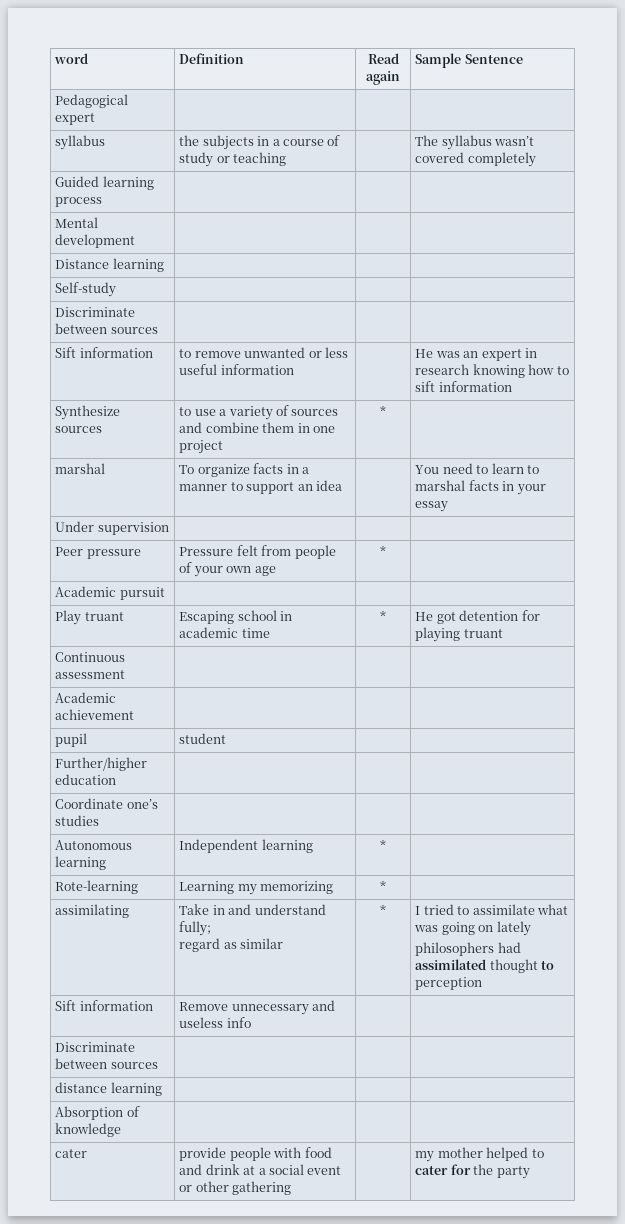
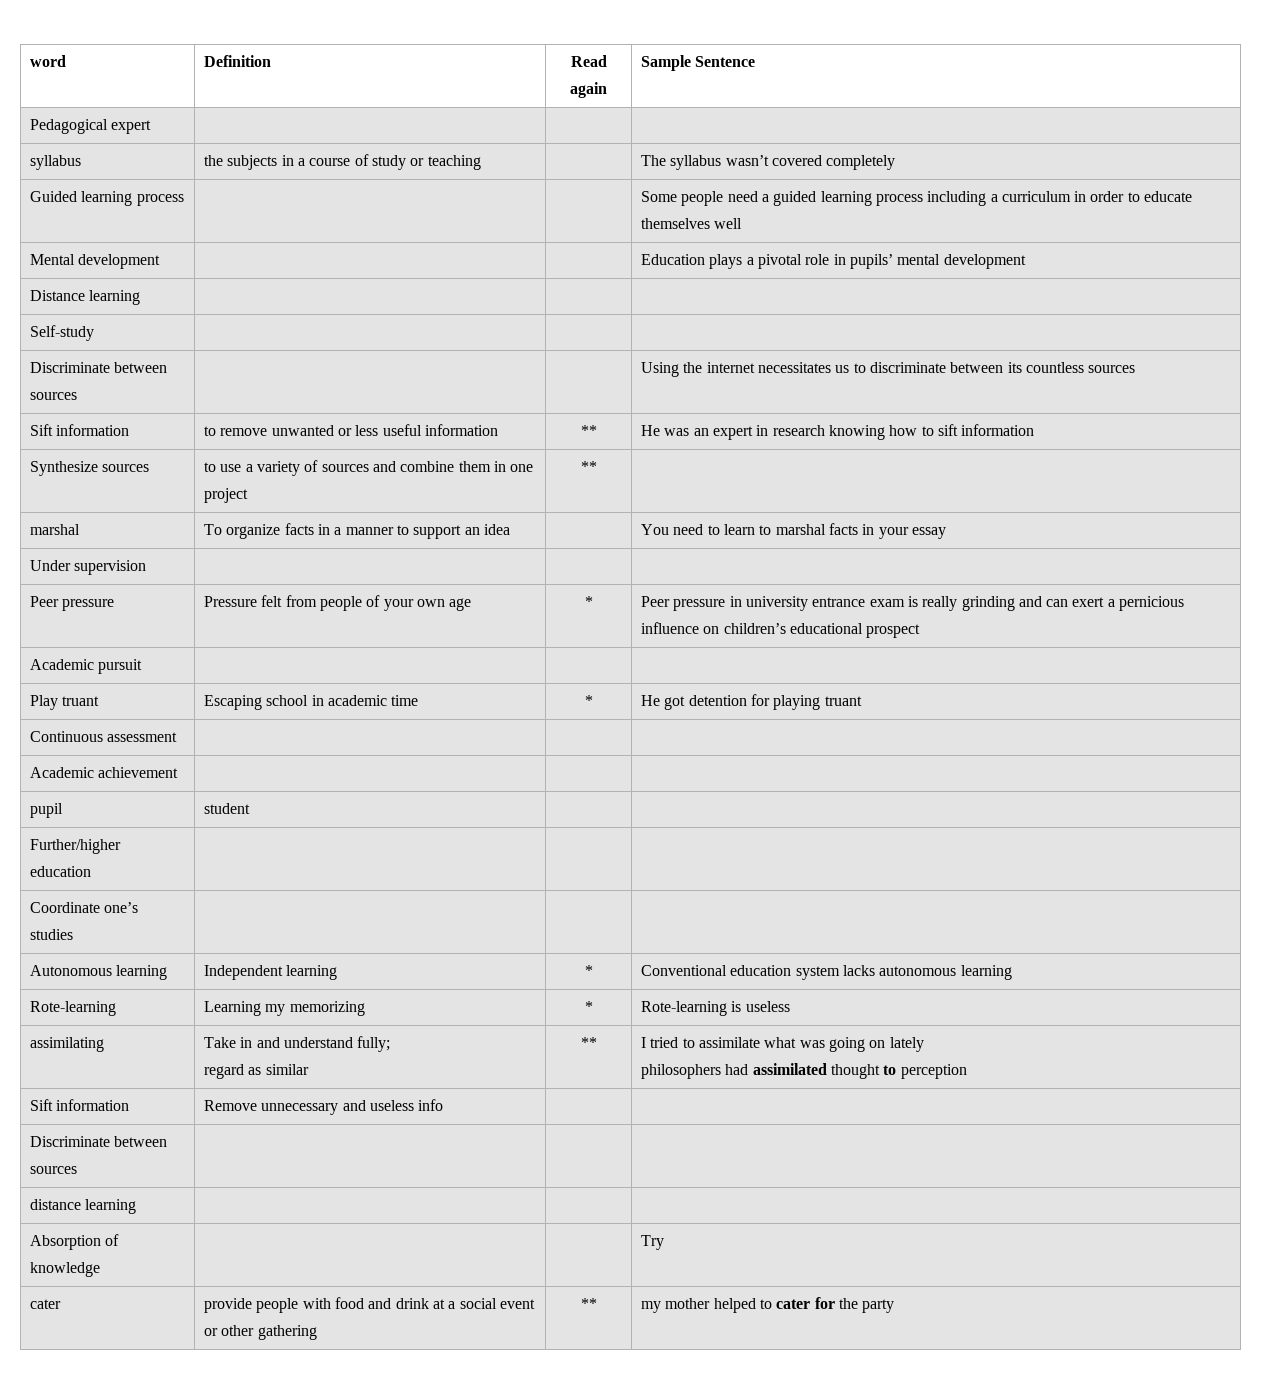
- Guided learning process | | |
- Mental development | | |
+ Guided learning process | | | Some people need a guided learning process including a curriculum in order to educate themselves well
+ Mental development | | | Education plays a pivotal role in pupils’ mental development
  Self-study | | |
- Discriminate between sources | | |
+ Discriminate between sources | | | Using the internet necessitates us to discriminate between its countless sources
- Sift information | to remove unwanted or less useful information | | He was an expert in research knowing how to sift information
+ Sift information | to remove unwanted or less useful information | ** | He was an expert in research knowing how to sift information
- Synthesize sources | to use a variety of sources and combine them in one project | * |
+ Synthesize sources | to use a variety of sources and combine them in one project | ** |
- Peer pressure | Pressure felt from people of your own age | * |
+ Peer pressure | Pressure felt from people of your own age | * | Peer pressure in university entrance exam is really grinding and can exert a pernicious influence on children’s educational prospect
- Autonomous learning | Independent learning | * |
+ Autonomous learning | Independent learning | * | Conventional education system lacks autonomous learning
- Rote-learning | Learning my memorizing | * |
+ Rote-learning | Learning my memorizing | * | Rote-learning is useless
  assimilating | Take in and understand fully;
- regard as similar | * | I tried to assimilate what was going on lately
+ regard as similar | ** | I tried to assimilate what was going on lately
- Absorption of knowledge | | |
+ Absorption of knowledge | | | Try
- cater | provide people with food and drink at a social event or other gathering | | my mother helped to cater for the party
+ cater | provide people with food and drink at a social event or other gathering | ** | my mother helped to cater for the party

